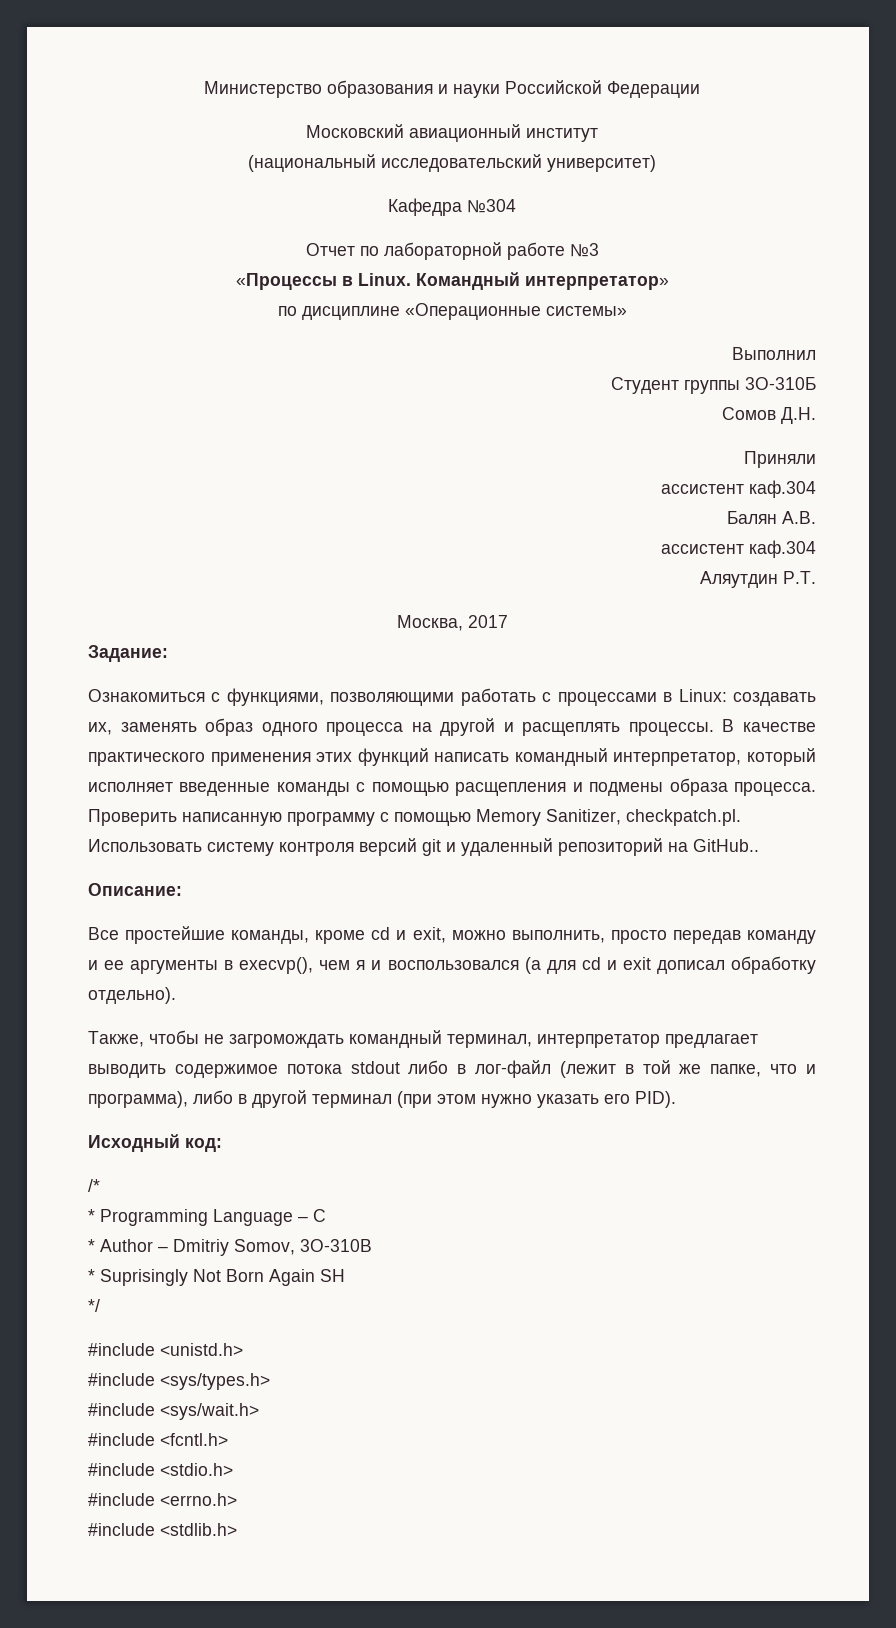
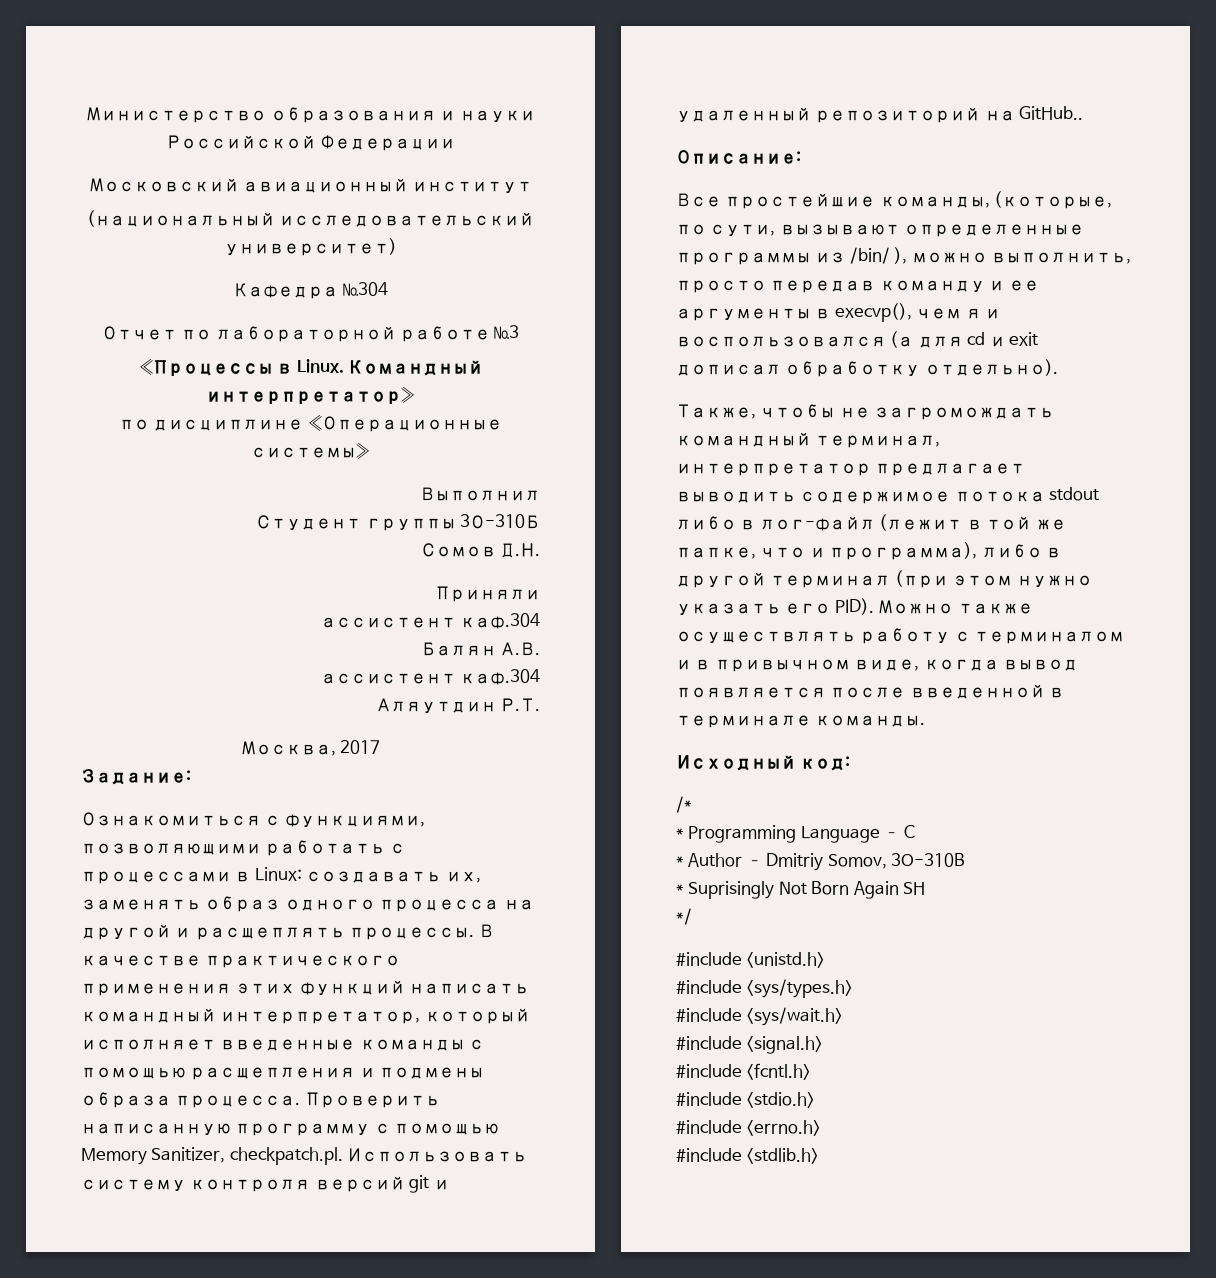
- Все простейшие команды, кроме cd и exit, можно выполнить, просто передав команду и ее аргументы в execvp(), чем я и воспользовался (а для cd и exit дописал обработку отдельно).
+ Все простейшие команды, (которые, по сути, вызывают определенные программы из /bin/ ), можно выполнить, просто передав команду и ее аргументы в execvp(), чем я и воспользовался (а для cd и exit дописал обработку отдельно).
+ Можно также осуществлять работу с терминалом и в привычном виде, когда вывод появляется после введенной в терминале команды.
+ #include <signal.h>

